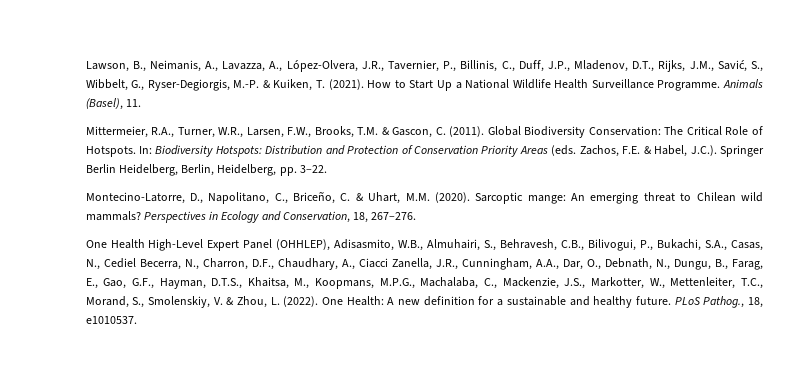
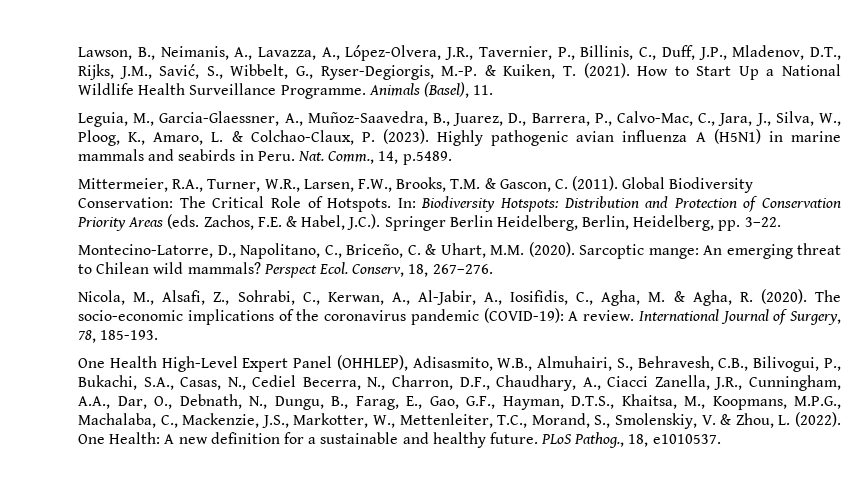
+ Leguia, M., Garcia-Glaessner, A., Muñoz-Saavedra, B., Juarez, D., Barrera, P., Calvo-Mac, C., Jara, J., Silva, W., Ploog, K., Amaro, L. & Colchao-Claux, P. (2023). Highly pathogenic avian influenza A (H5N1) in marine mammals and seabirds in Peru. Nat. Comm., 14, p.5489.
- Perspectives in Ecology and Conservation, 18, 267–276.
+ Perspect Ecol. Conserv, 18, 267–276.
+ Nicola, M., Alsafi, Z., Sohrabi, C., Kerwan, A., Al-Jabir, A., Iosifidis, C., Agha, M. & Agha, R. (2020). The socio-economic implications of the coronavirus pandemic (COVID-19): A review. International Journal of Surgery, 78, 185-193.

